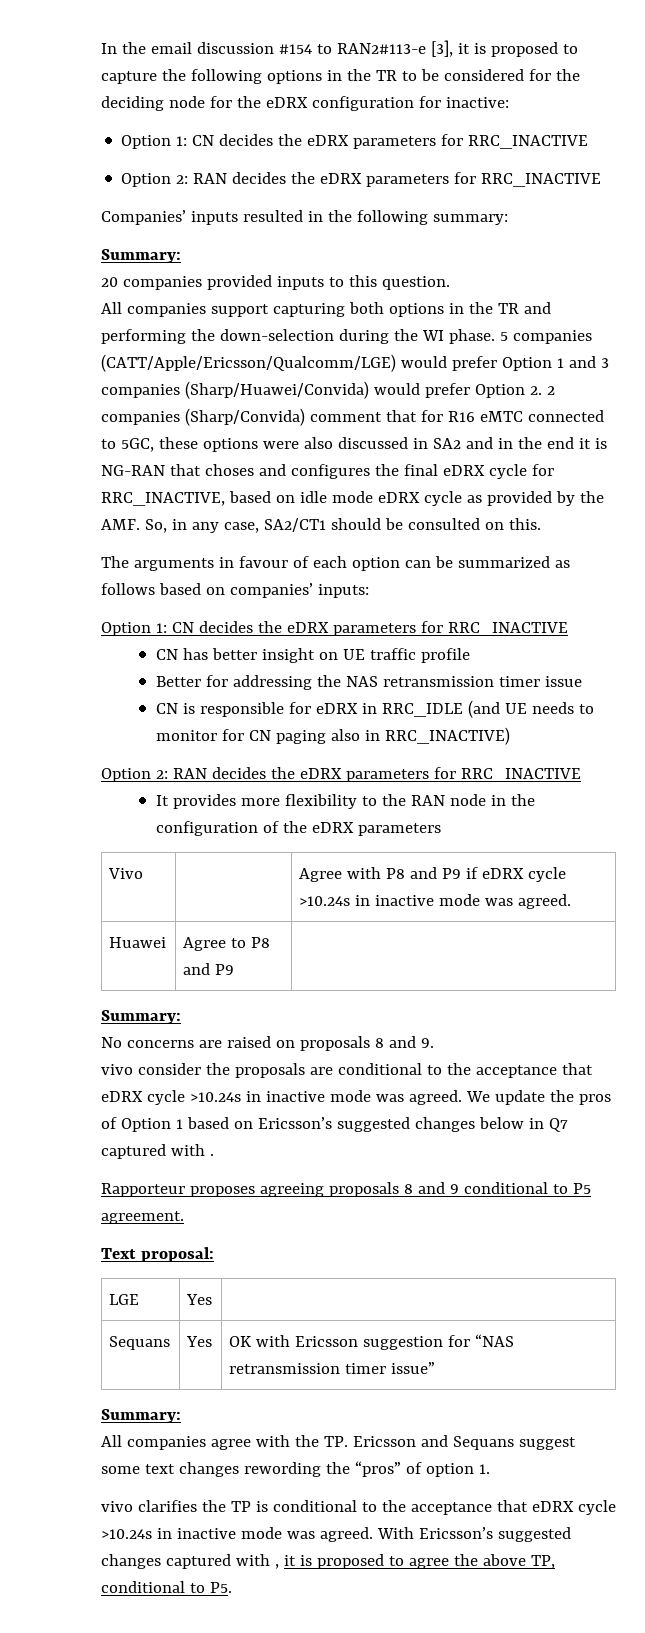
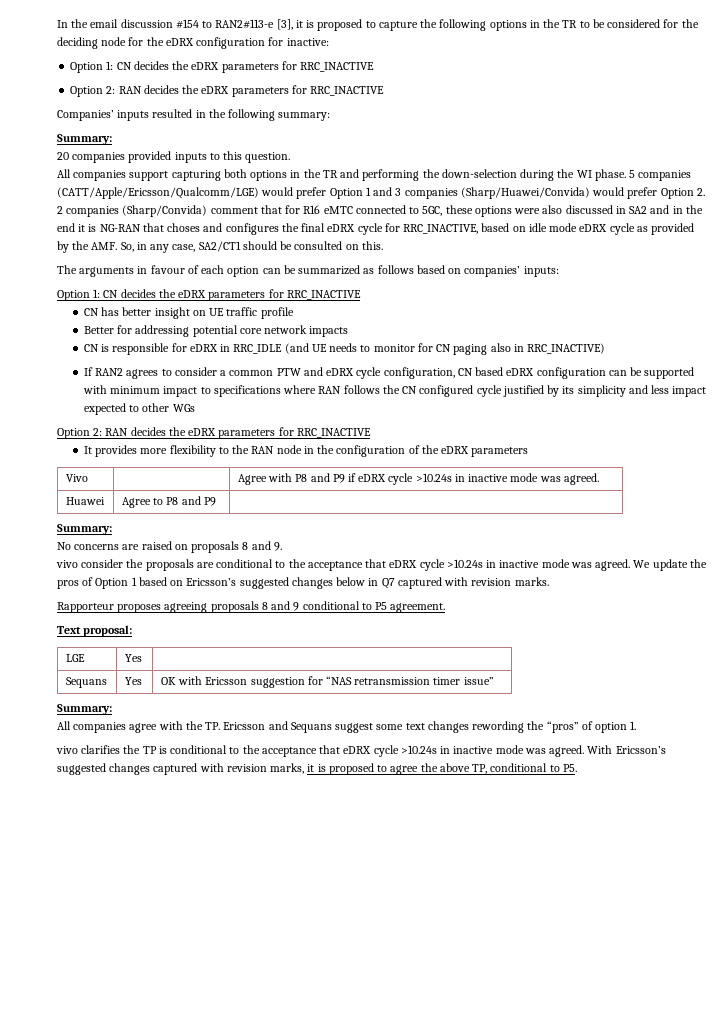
- Better for addressing the NAS retransmission timer issue
+ Better for addressing potential core network impacts
+ If RAN2 agrees to consider a common PTW and eDRX cycle configuration, CN based eDRX configuration can be supported with minimum impact to specifications where RAN follows the CN configured cycle justified by its simplicity and less impact expected to other WGs
- We update the pros of Option 1 based on Ericsson’s suggested changes below in Q7 captured with .
+ We update the pros of Option 1 based on Ericsson’s suggested changes below in Q7 captured with revision marks.
- With Ericsson’s suggested changes captured with , it is proposed to agree the above TP, conditional to P5.
+ With Ericsson’s suggested changes captured with revision marks, it is proposed to agree the above TP, conditional to P5.

